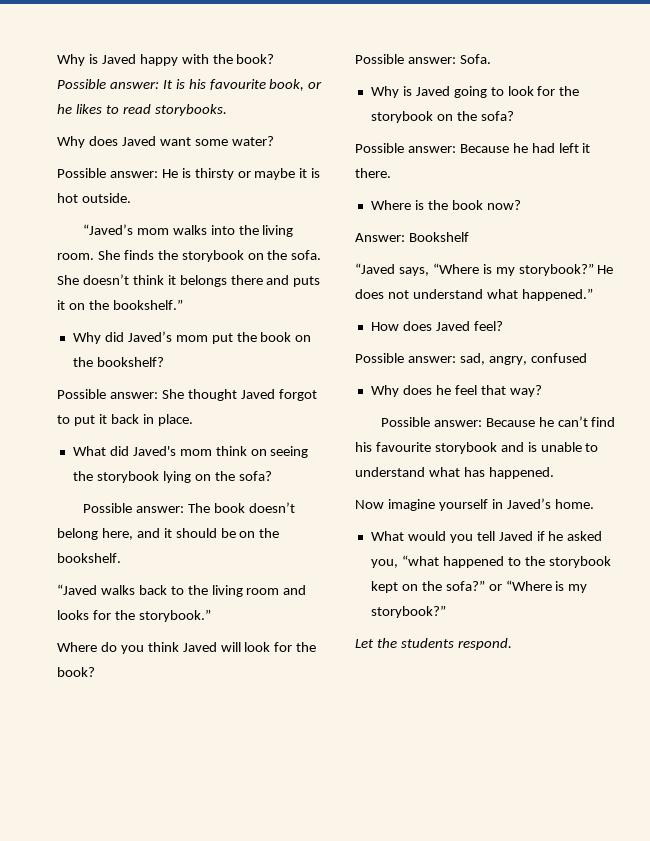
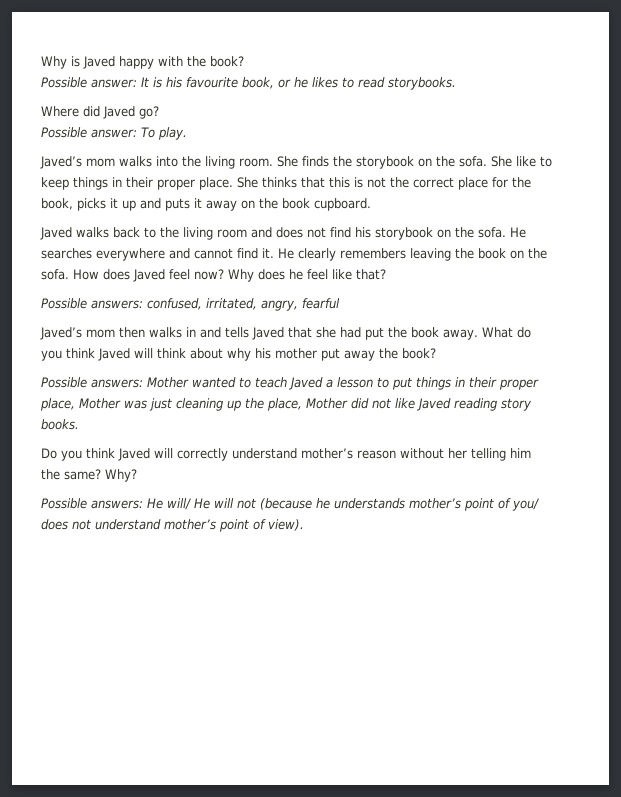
- Why does Javed want some water?
- Possible answer: He is thirsty or maybe it is hot outside.
- “Javed’s mom walks into the living room.
+ Where did Javed go?
+ Possible answer: To play.
+ Javed’s mom walks into the living room.
- She doesn’t think it belongs there and puts it on the bookshelf.”
- Why did Javed’s mom put the book on the bookshelf?
- Possible answer: She thought Javed forgot to put it back in place.
- What did Javed's mom think on seeing the storybook lying on the sofa?
- Possible answer: The book doesn’t belong here, and it should be on the bookshelf.
- “Javed walks back to the living room and looks for the storybook.”
- Where do you think Javed will look for the book?
- Possible answer: Sofa.
- Why is Javed going to look for the storybook on the sofa?
- Possible answer: Because he had left it there.
- Where is the book now?
- Answer: Bookshelf
- “Javed says, “Where is my storybook?” He does not understand what happened.”
- How does Javed feel?
- Possible answer: sad, angry, confused
- Why does he feel that way?
- Possible answer: Because he can’t find his favourite storybook and is unable to understand what has happened.
- Now imagine yourself in Javed’s home.
- What would you tell Javed if he asked you, “what happened to the storybook kept on the sofa?” or “Where is my storybook?”
- Let the students respond.
+ She like to keep things in their proper place. She thinks that this is not the correct place for the book, picks it up and puts it away on the book cupboard.
+ Javed walks back to the living room and does not find his storybook on the sofa. He searches everywhere and cannot find it. He clearly remembers leaving the book on the sofa. How does Javed feel now? Why does he feel like that?
+ Possible answers: confused, irritated, angry, fearful
+ Javed’s mom then walks in and tells Javed that she had put the book away. What do you think Javed will think about why his mother put away the book?
+ Possible answers: Mother wanted to teach Javed a lesson to put things in their proper place, Mother was just cleaning up the place, Mother did not like Javed reading story books.
+ Do you think Javed will correctly understand mother’s reason without her telling him the same? Why?
+ Possible answers: He will/ He will not (because he understands mother’s point of you/ does not understand mother’s point of view).

